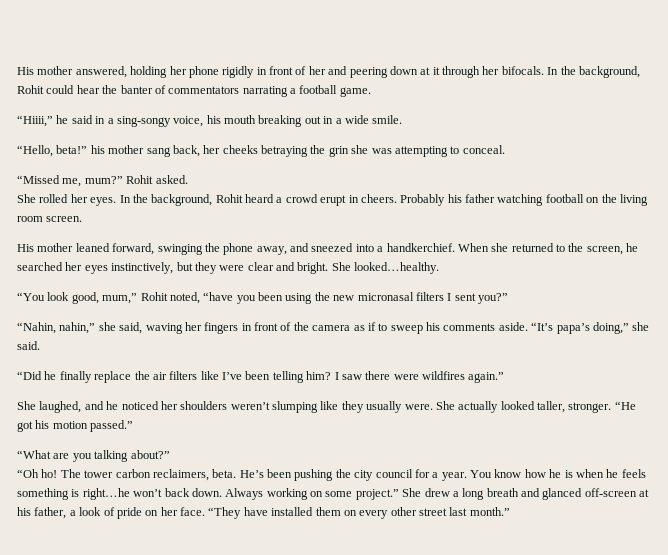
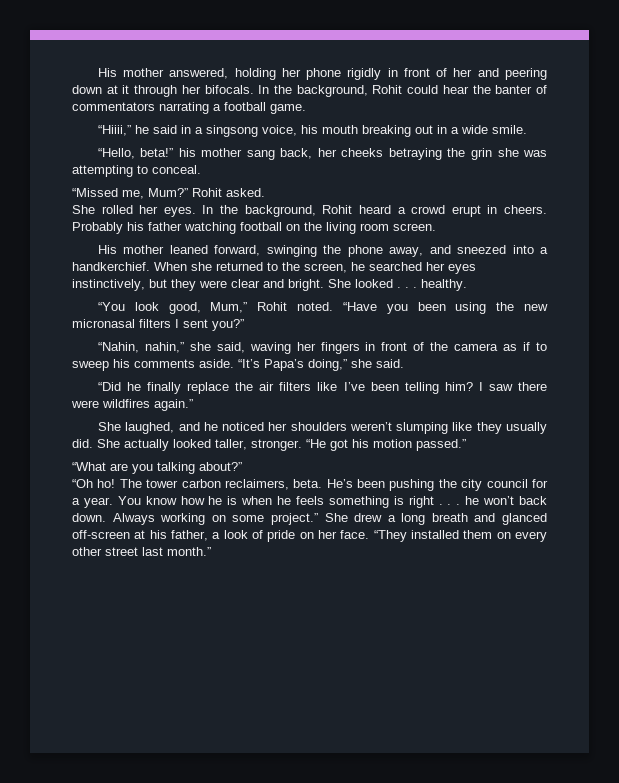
- “Hiiii,” he said in a sing-songy voice, his mouth breaking out in a wide smile.
+ “Hiiii,” he said in a singsong voice, his mouth breaking out in a wide smile.
- “Missed me, mum?”
+ “Missed me, Mum?”
- She looked…healthy.
+ She looked . . . healthy.
- “You look good, mum,” Rohit noted, “have you been using the new micronasal filters I sent you?”
+ “You look good, Mum,” Rohit noted. “Have you been using the new micronasal filters I sent you?”
- “It’s papa’s doing,” she said.
+ “It’s Papa’s doing,” she said.
- She laughed, and he noticed her shoulders weren’t slumping like they usually were.
+ She laughed, and he noticed her shoulders weren’t slumping like they usually did.
- You know how he is when he feels something is right…he won’t back down.
+ You know how he is when he feels something is right . . . he won’t back down.
- “They have installed them on every other street last month.”
+ “They installed them on every other street last month.”

